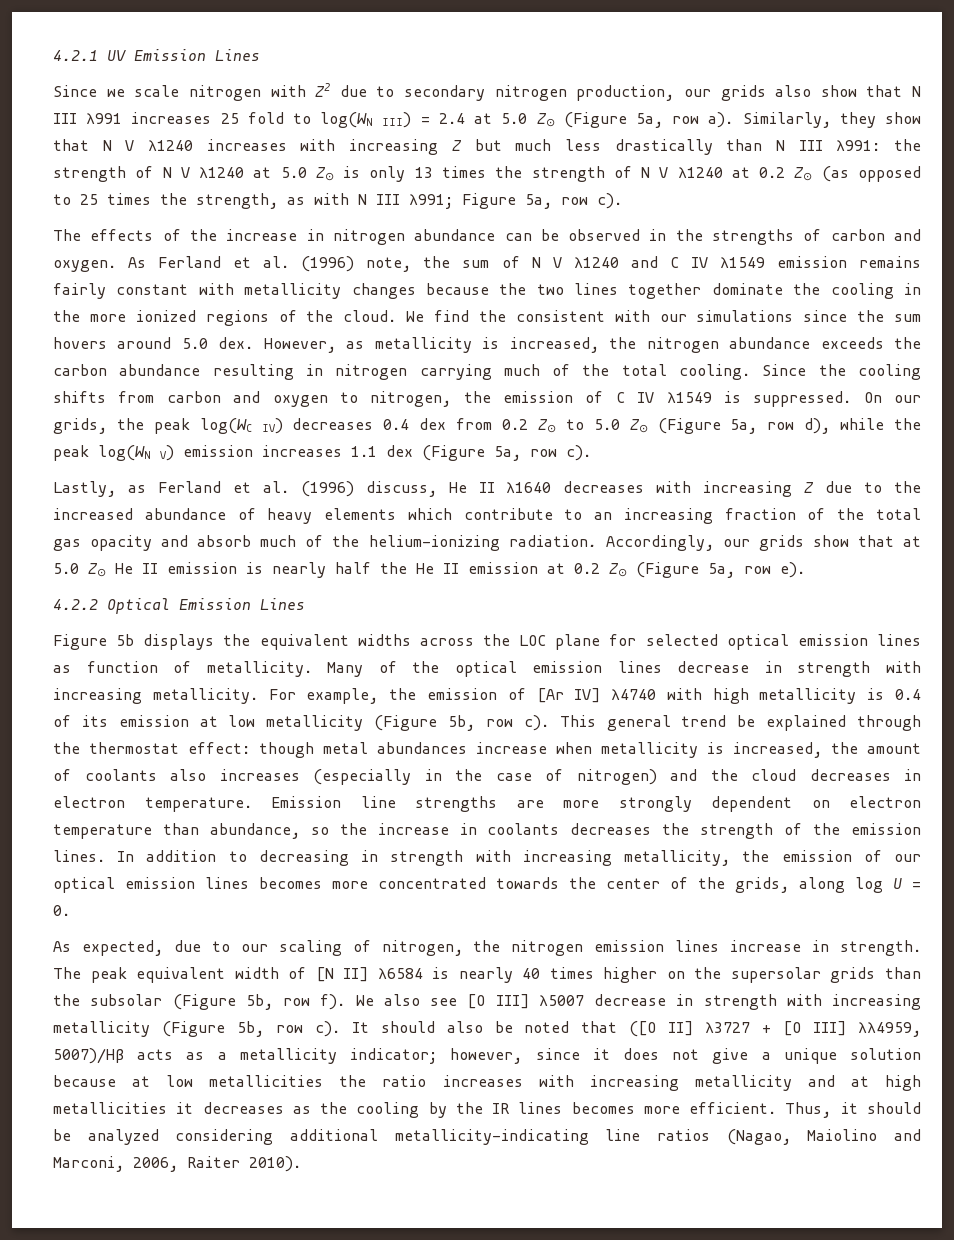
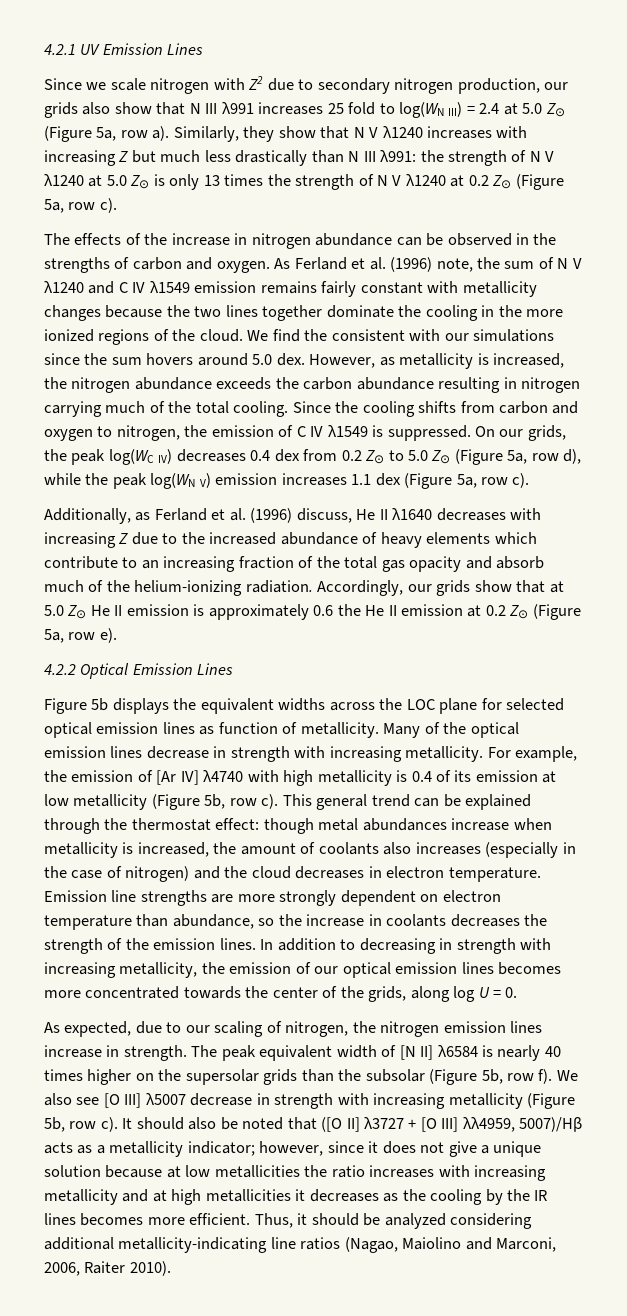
- Similarly, they show that N V λ1240 increases with increasing Z but much less drastically than N III λ991: the strength of N V λ1240 at 5.0 Z⊙ is only 13 times the strength of N V λ1240 at 0.2 Z⊙ (as opposed to 25 times the strength, as with N III λ991; Figure 5a, row c).
+ Similarly, they show that N V λ1240 increases with increasing Z but much less drastically than N III λ991: the strength of N V λ1240 at 5.0 Z⊙ is only 13 times the strength of N V λ1240 at 0.2 Z⊙ (Figure 5a, row c).
- Lastly, as Ferland et al. (1996) discuss, He II λ1640 decreases with increasing Z due to the increased abundance of heavy elements which contribute to an increasing fraction of the total gas opacity and absorb much of the helium-ionizing radiation.
+ Additionally, as Ferland et al. (1996) discuss, He II λ1640 decreases with increasing Z due to the increased abundance of heavy elements which contribute to an increasing fraction of the total gas opacity and absorb much of the helium-ionizing radiation.
- Accordingly, our grids show that at 5.0 Z⊙ He II emission is nearly half the He II emission at 0.2 Z⊙ (Figure 5a, row e).
+ Accordingly, our grids show that at 5.0 Z⊙ He II emission is approximately 0.6 the He II emission at 0.2 Z⊙ (Figure 5a, row e).
- This general trend be explained through the thermostat effect: though metal abundances increase when metallicity is increased, the amount of coolants also increases (especially in the case of nitrogen) and the cloud decreases in electron temperature.
+ This general trend can be explained through the thermostat effect: though metal abundances increase when metallicity is increased, the amount of coolants also increases (especially in the case of nitrogen) and the cloud decreases in electron temperature.

